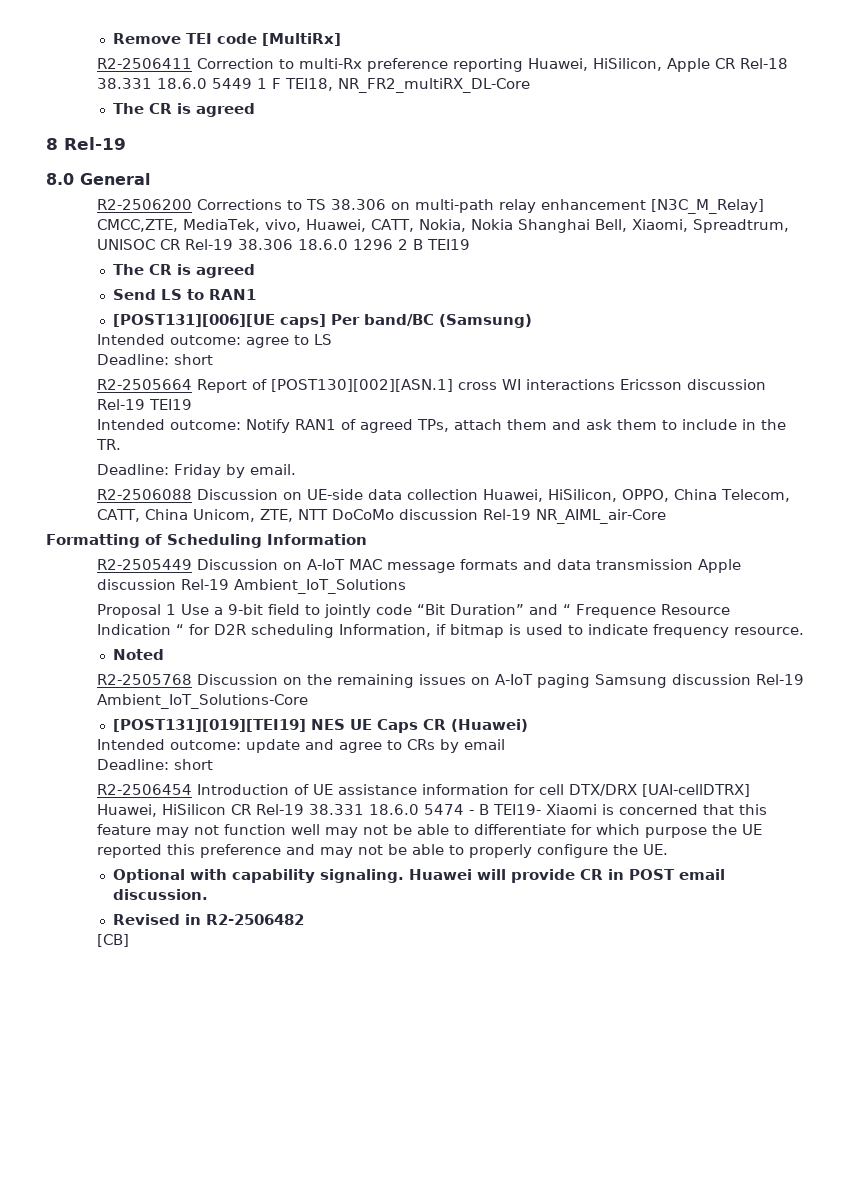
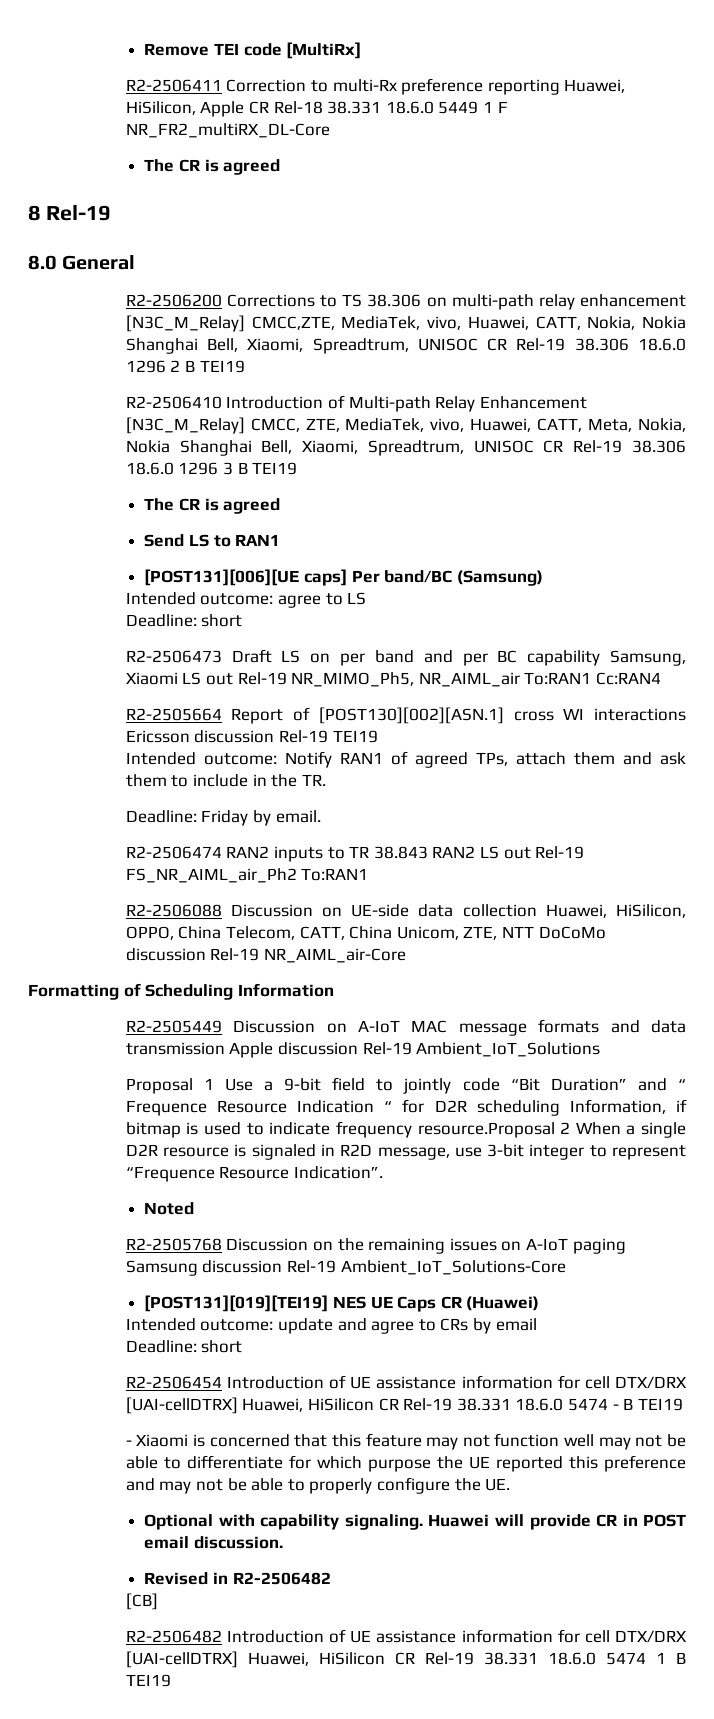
- R2-2506411 Correction to multi-Rx preference reporting Huawei, HiSilicon, Apple CR Rel-18 38.331 18.6.0 5449 1 F TEI18, NR_FR2_multiRX_DL-Core
+ R2-2506411 Correction to multi-Rx preference reporting Huawei, HiSilicon, Apple CR Rel-18 38.331 18.6.0 5449 1 F NR_FR2_multiRX_DL-Core
+ R2-2506410 Introduction of Multi-path Relay Enhancement [N3C_M_Relay] CMCC, ZTE, MediaTek, vivo, Huawei, CATT, Meta, Nokia, Nokia Shanghai Bell, Xiaomi, Spreadtrum, UNISOC CR Rel-19 38.306 18.6.0 1296 3 B TEI19
+ R2-2506473 Draft LS on per band and per BC capability Samsung, Xiaomi LS out Rel-19 NR_MIMO_Ph5, NR_AIML_air To:RAN1 Cc:RAN4
+ R2-2506474 RAN2 inputs to TR 38.843 RAN2 LS out Rel-19 FS_NR_AIML_air_Ph2 To:RAN1
- Proposal 1 Use a 9-bit field to jointly code “Bit Duration” and “ Frequence Resource Indication “ for D2R scheduling Information, if bitmap is used to indicate frequency resource.
+ Proposal 1 Use a 9-bit field to jointly code “Bit Duration” and “ Frequence Resource Indication “ for D2R scheduling Information, if bitmap is used to indicate frequency resource.Proposal 2 When a single D2R resource is signaled in R2D message, use 3-bit integer to represent “Frequence Resource Indication”.
- R2-2506454 Introduction of UE assistance information for cell DTX/DRX [UAI-cellDTRX] Huawei, HiSilicon CR Rel-19 38.331 18.6.0 5474 - B TEI19- Xiaomi is concerned that this feature may not function well may not be able to differentiate for which purpose the UE reported this preference and may not be able to properly configure the UE.
+ R2-2506454 Introduction of UE assistance information for cell DTX/DRX [UAI-cellDTRX] Huawei, HiSilicon CR Rel-19 38.331 18.6.0 5474 - B TEI19
+ - Xiaomi is concerned that this feature may not function well may not be able to differentiate for which purpose the UE reported this preference and may not be able to properly configure the UE.
+ R2-2506482 Introduction of UE assistance information for cell DTX/DRX [UAI-cellDTRX] Huawei, HiSilicon CR Rel-19 38.331 18.6.0 5474 1 B TEI19

